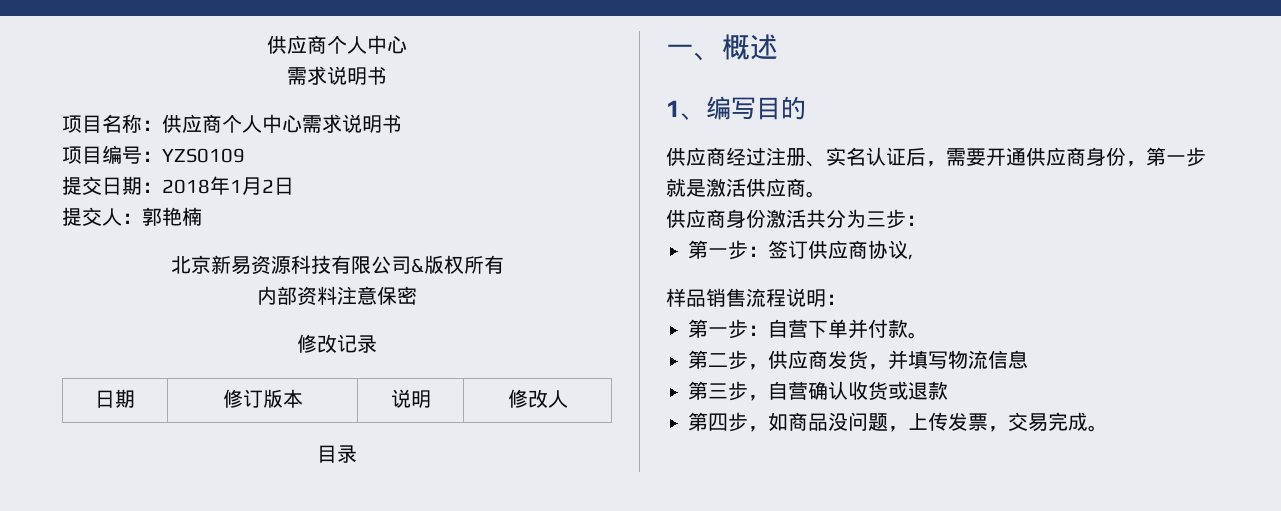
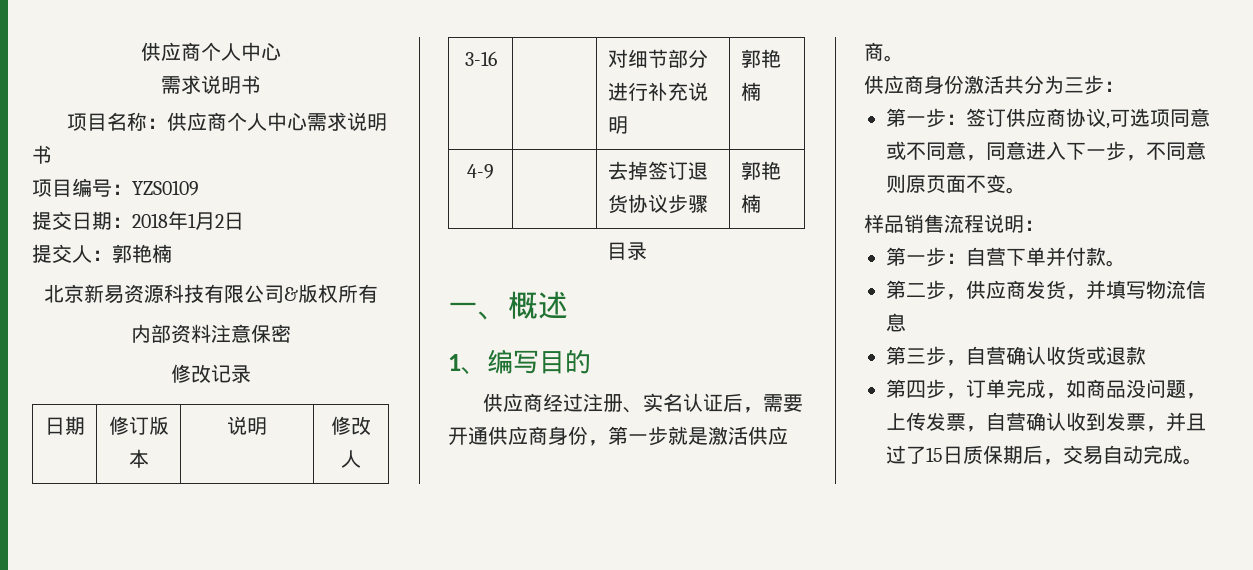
+ 3-16 | | 对细节部分进行补充说明 | 郭艳楠
+ 4-9 | | 去掉签订退货协议步骤 | 郭艳楠
- 第一步：签订供应商协议,
+ 第一步：签订供应商协议,可选项同意或不同意，同意进入下一步，不同意则原页面不变。
- 第四步，如商品没问题，上传发票，交易完成。
+ 第四步，订单完成，如商品没问题，上传发票，自营确认收到发票，并且过了15日质保期后，交易自动完成。

